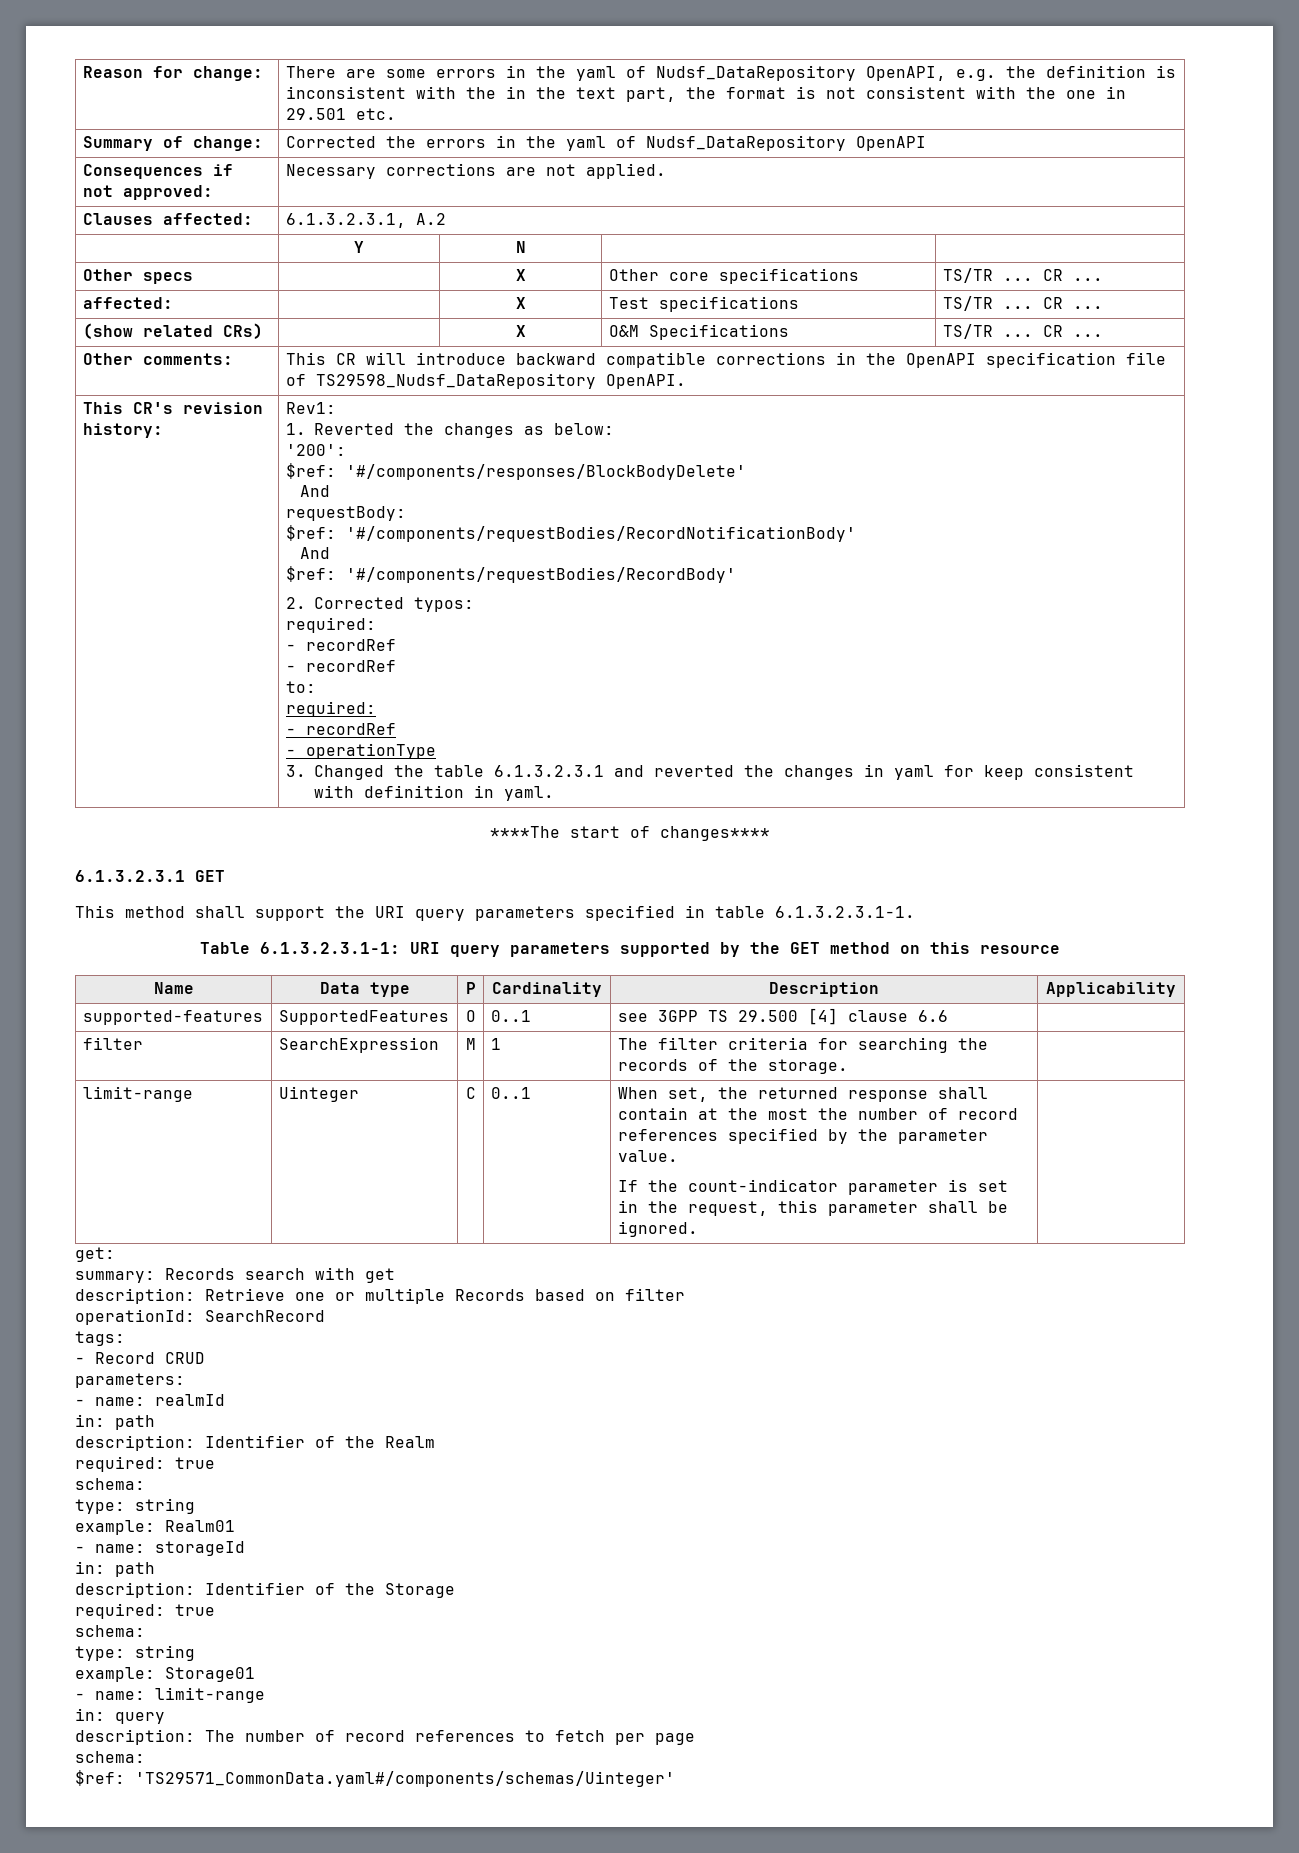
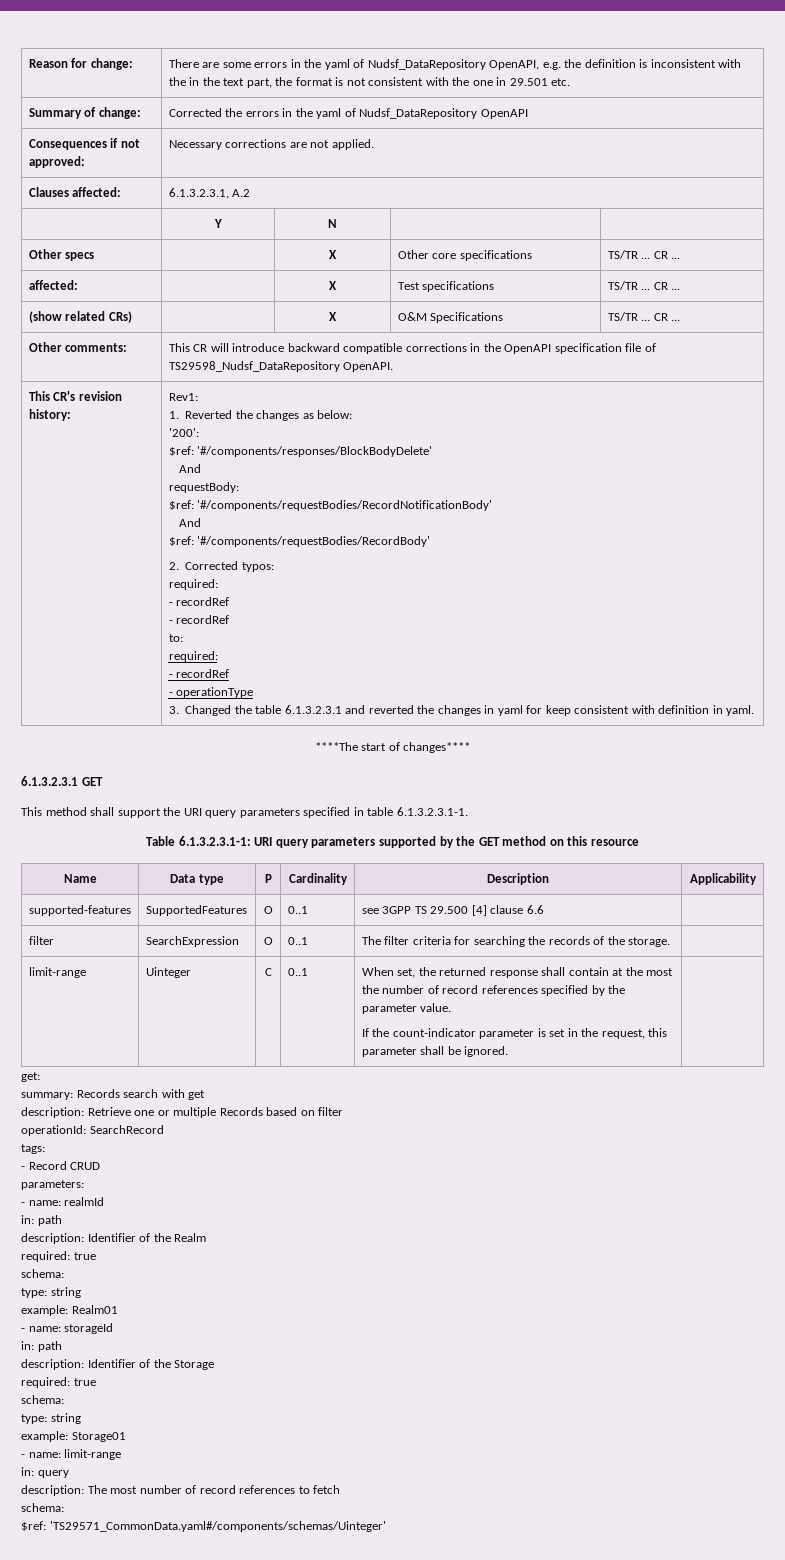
- filter | SearchExpression | M | 1 | The filter criteria for searching the records of the storage. |
+ filter | SearchExpression | O | 0..1 | The filter criteria for searching the records of the storage. |
- description: The number of record references to fetch per page
+ description: The most number of record references to fetch

